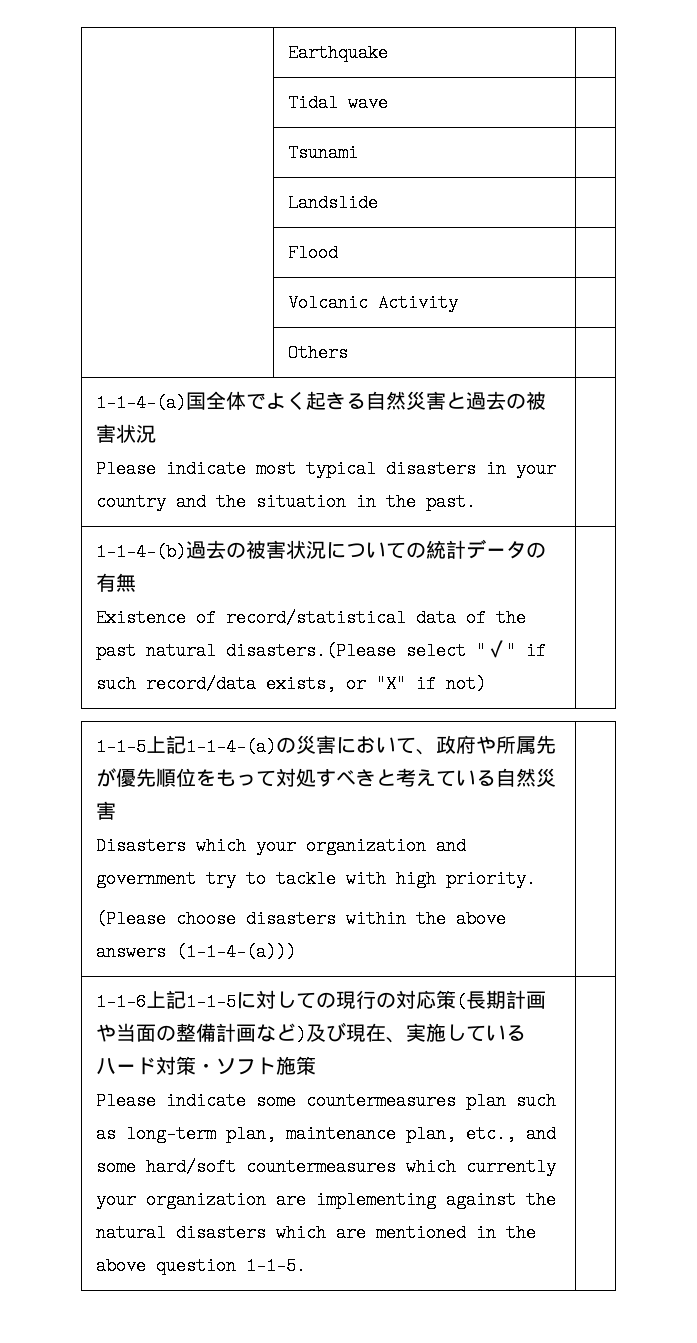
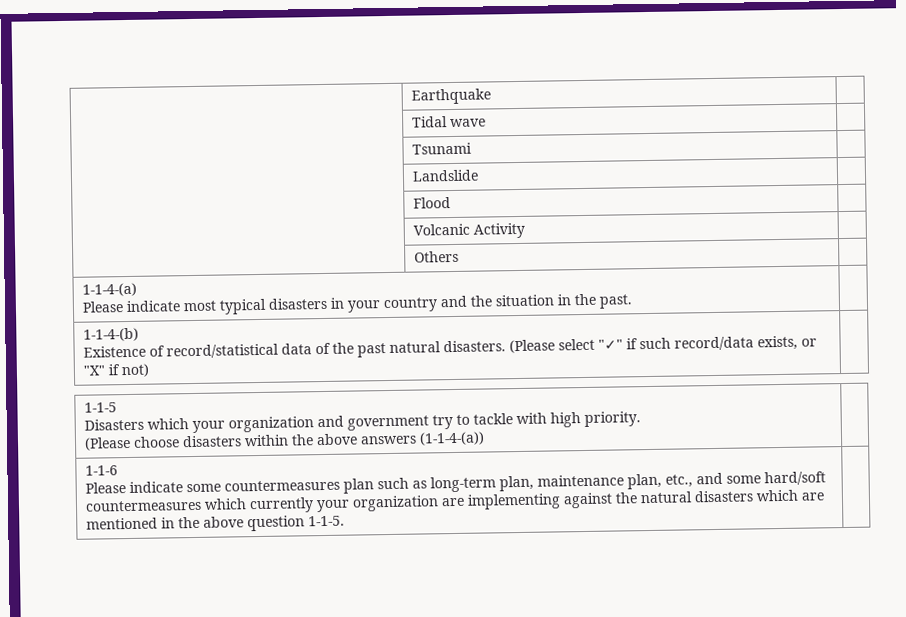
- 1-1-4-(a)国全体でよく起きる自然災害と過去の被害状況
+ 1-1-4-(a)
- 1-1-4-(b)過去の被害状況についての統計データの有無
- Existence of record/statistical data of the past natural disasters.(Please select "✓" if such record/data exists, or "X" if not) |
+ 1-1-4-(b)
+ Existence of record/statistical data of the past natural disasters. (Please select "✓" if such record/data exists, or "X" if not) |
- 1-1-5上記1-1-4-(a)の災害において、政府や所属先が優先順位をもって対処すべきと考えている自然災害
+ 1-1-5
- (Please choose disasters within the above answers (1-1-4-(a)))
+ (Please choose disasters within the above answers (1-1-4-(a))
- 1-1-6上記1-1-5に対しての現行の対応策(長期計画や当面の整備計画など)及び現在、実施しているハード対策・ソフト施策
+ 1-1-6

